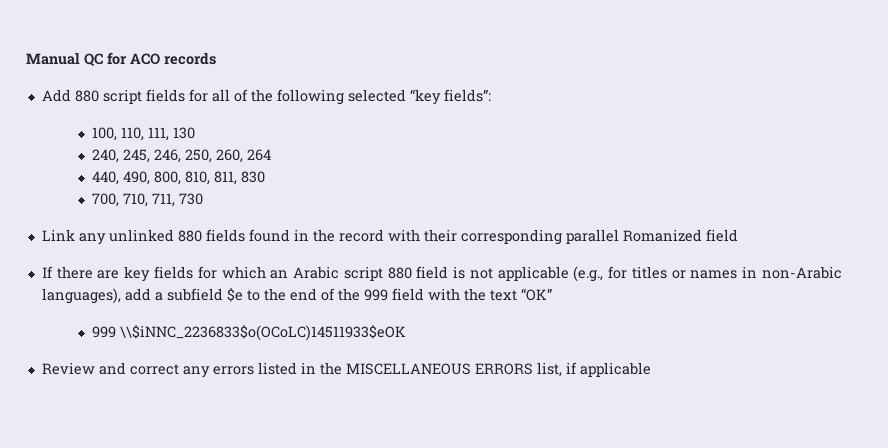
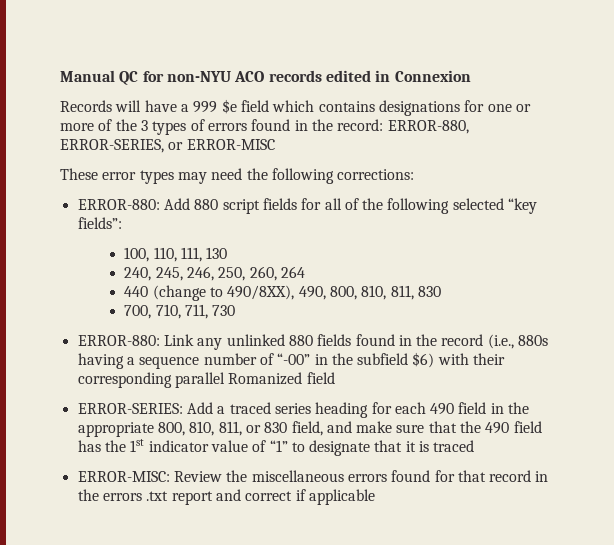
- Manual QC for ACO records
- Add 880 script fields for all of the following selected “key fields”:
+ Manual QC for non-NYU ACO records edited in Connexion
+ Records will have a 999 $e field which contains designations for one or more of the 3 types of errors found in the record: ERROR-880, ERROR-SERIES, or ERROR-MISC
+ These error types may need the following corrections:
+ ERROR-880: Add 880 script fields for all of the following selected “key fields”:
- 440, 490, 800, 810, 811, 830
+ 440 (change to 490/8XX), 490, 800, 810, 811, 830
- Link any unlinked 880 fields found in the record with their corresponding parallel Romanized field
+ ERROR-880: Link any unlinked 880 fields found in the record (i.e., 880s having a sequence number of “-00” in the subfield $6) with their corresponding parallel Romanized field
- If there are key fields for which an Arabic script 880 field is not applicable (e.g., for titles or names in non-Arabic languages), add a subfield $e to the end of the 999 field with the text “OK”
- 999 \\$iNNC_2236833$o(OCoLC)14511933$eOK
- Review and correct any errors listed in the MISCELLANEOUS ERRORS list, if applicable
+ ERROR-SERIES: Add a traced series heading for each 490 field in the appropriate 800, 810, 811, or 830 field, and make sure that the 490 field has the 1st indicator value of “1” to designate that it is traced
+ ERROR-MISC: Review the miscellaneous errors found for that record in the errors .txt report and correct if applicable

